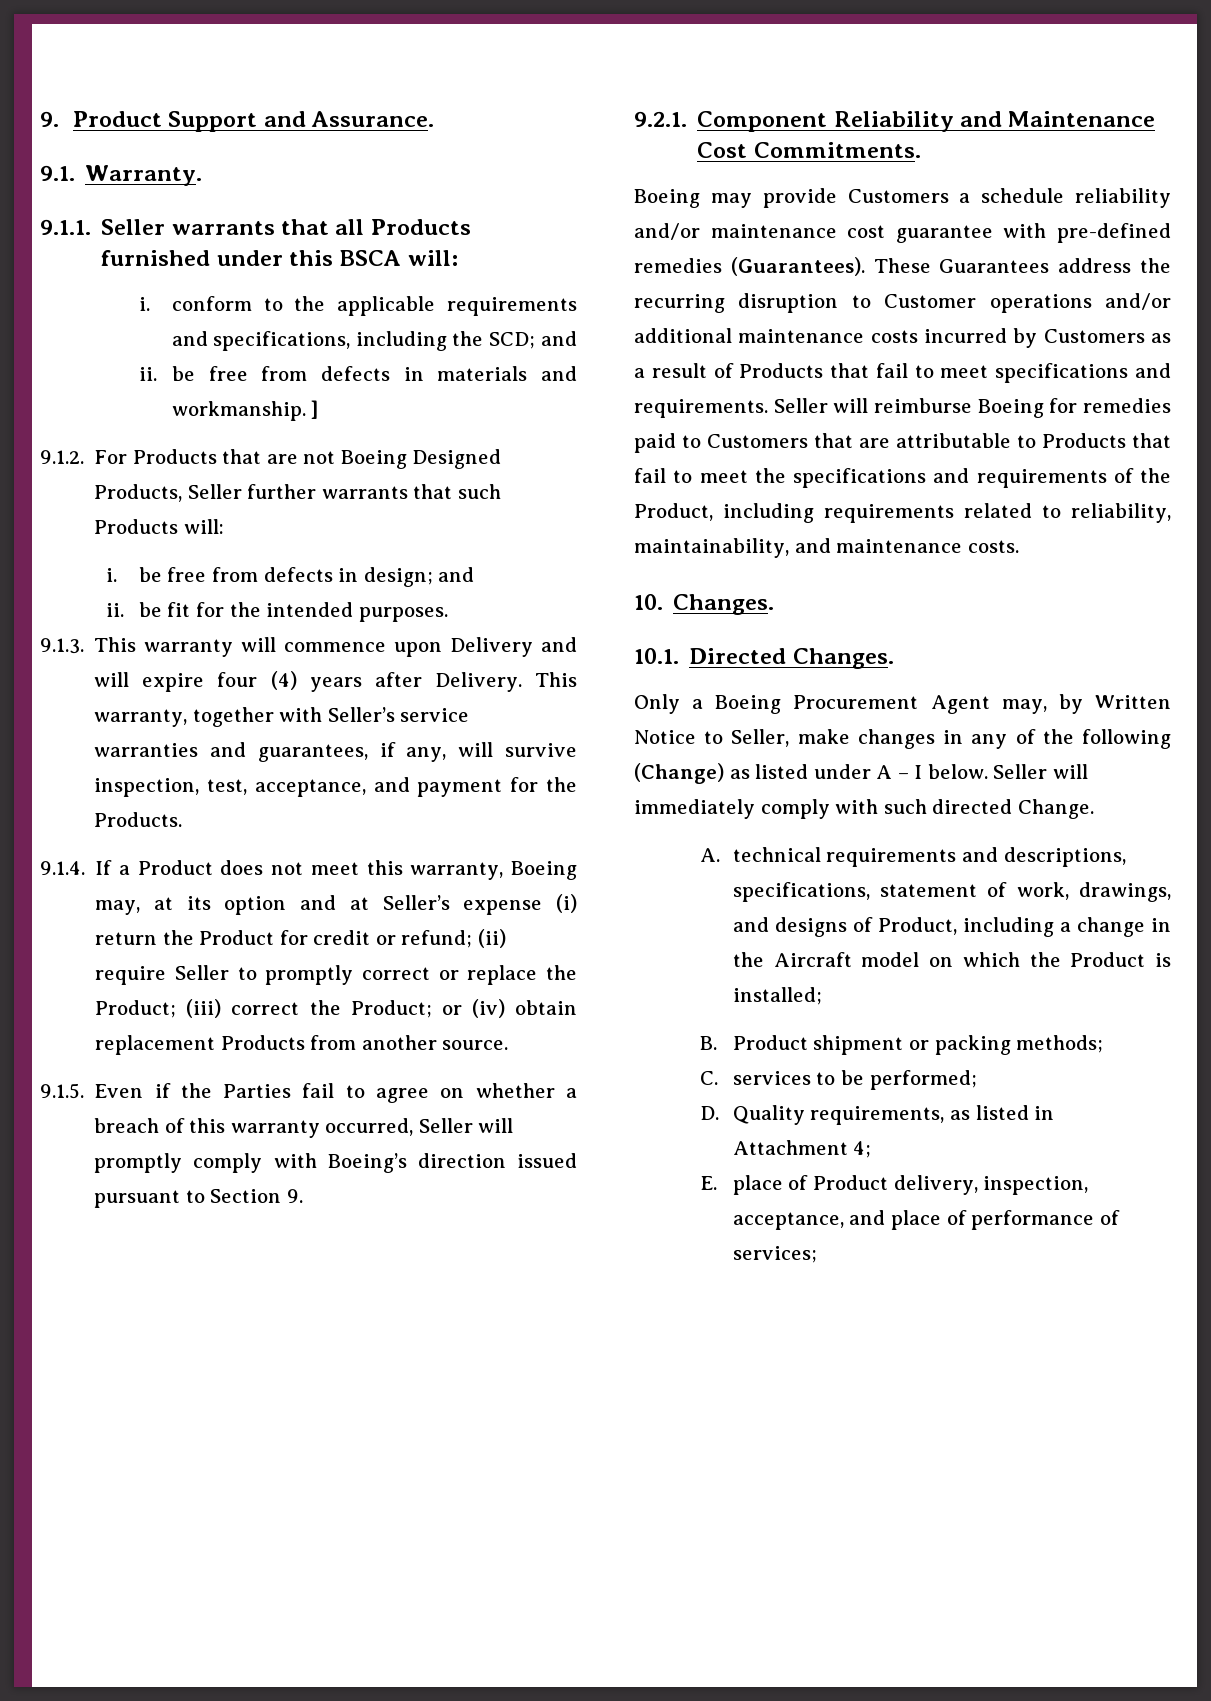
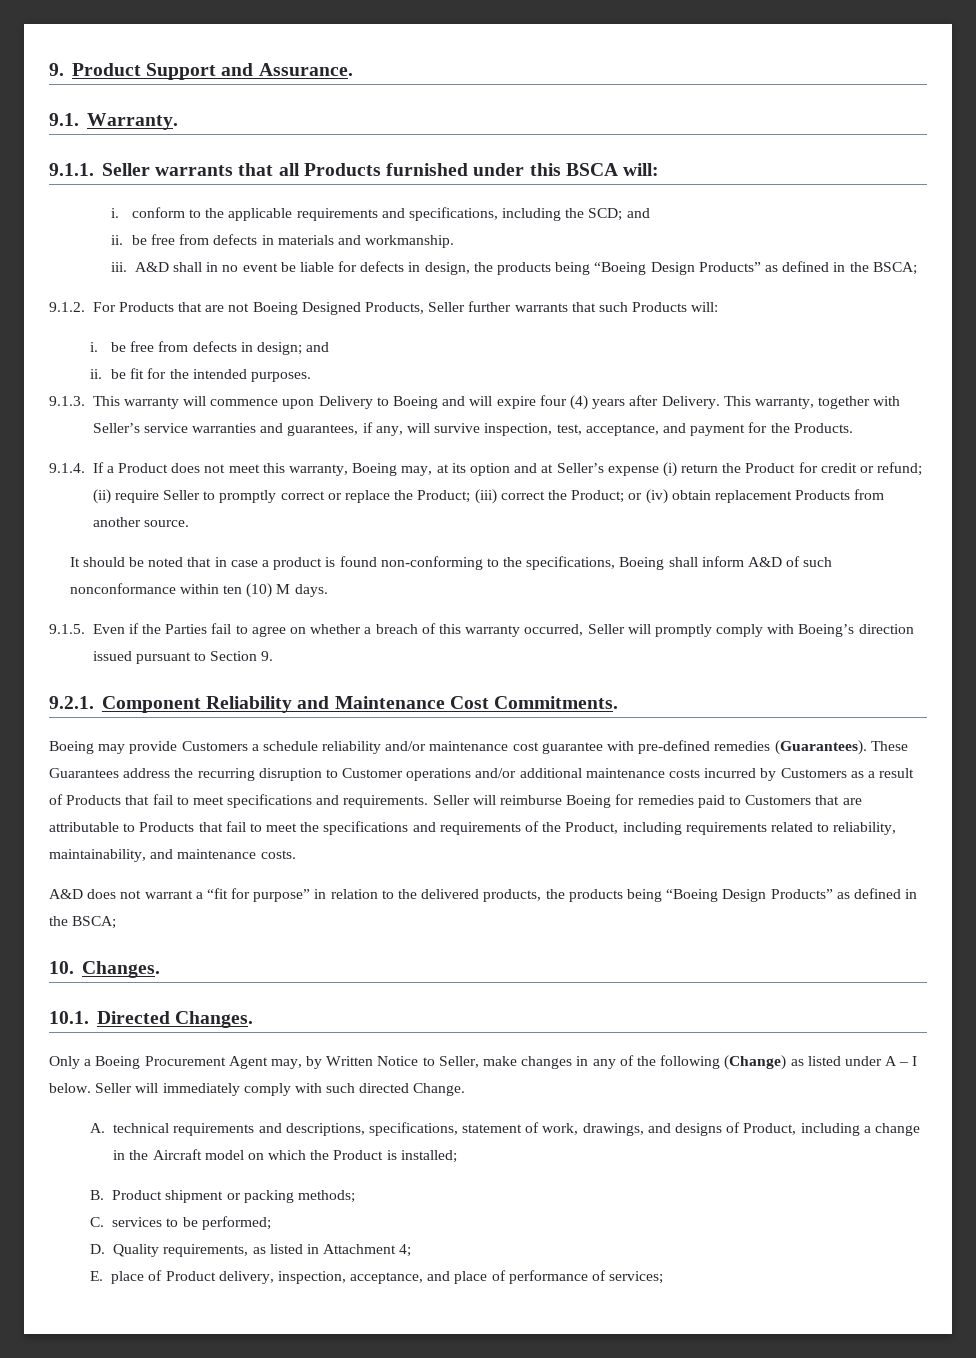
- ii. be free from defects in materials and workmanship. ]
+ ii. be free from defects in materials and workmanship.
+ iii. A&D shall in no event be liable for defects in design, the products being “Boeing Design Products” as defined in the BSCA;
- 9.1.3. This warranty will commence upon Delivery and will expire four (4) years after Delivery.
+ 9.1.3. This warranty will commence upon Delivery to Boeing and will expire four (4) years after Delivery.
+ It should be noted that in case a product is found non-conforming to the specifications, Boeing shall inform A&D of such nonconformance within ten (10) M days.
+ A&D does not warrant a “fit for purpose” in relation to the delivered products, the products being “Boeing Design Products” as defined in the BSCA;

